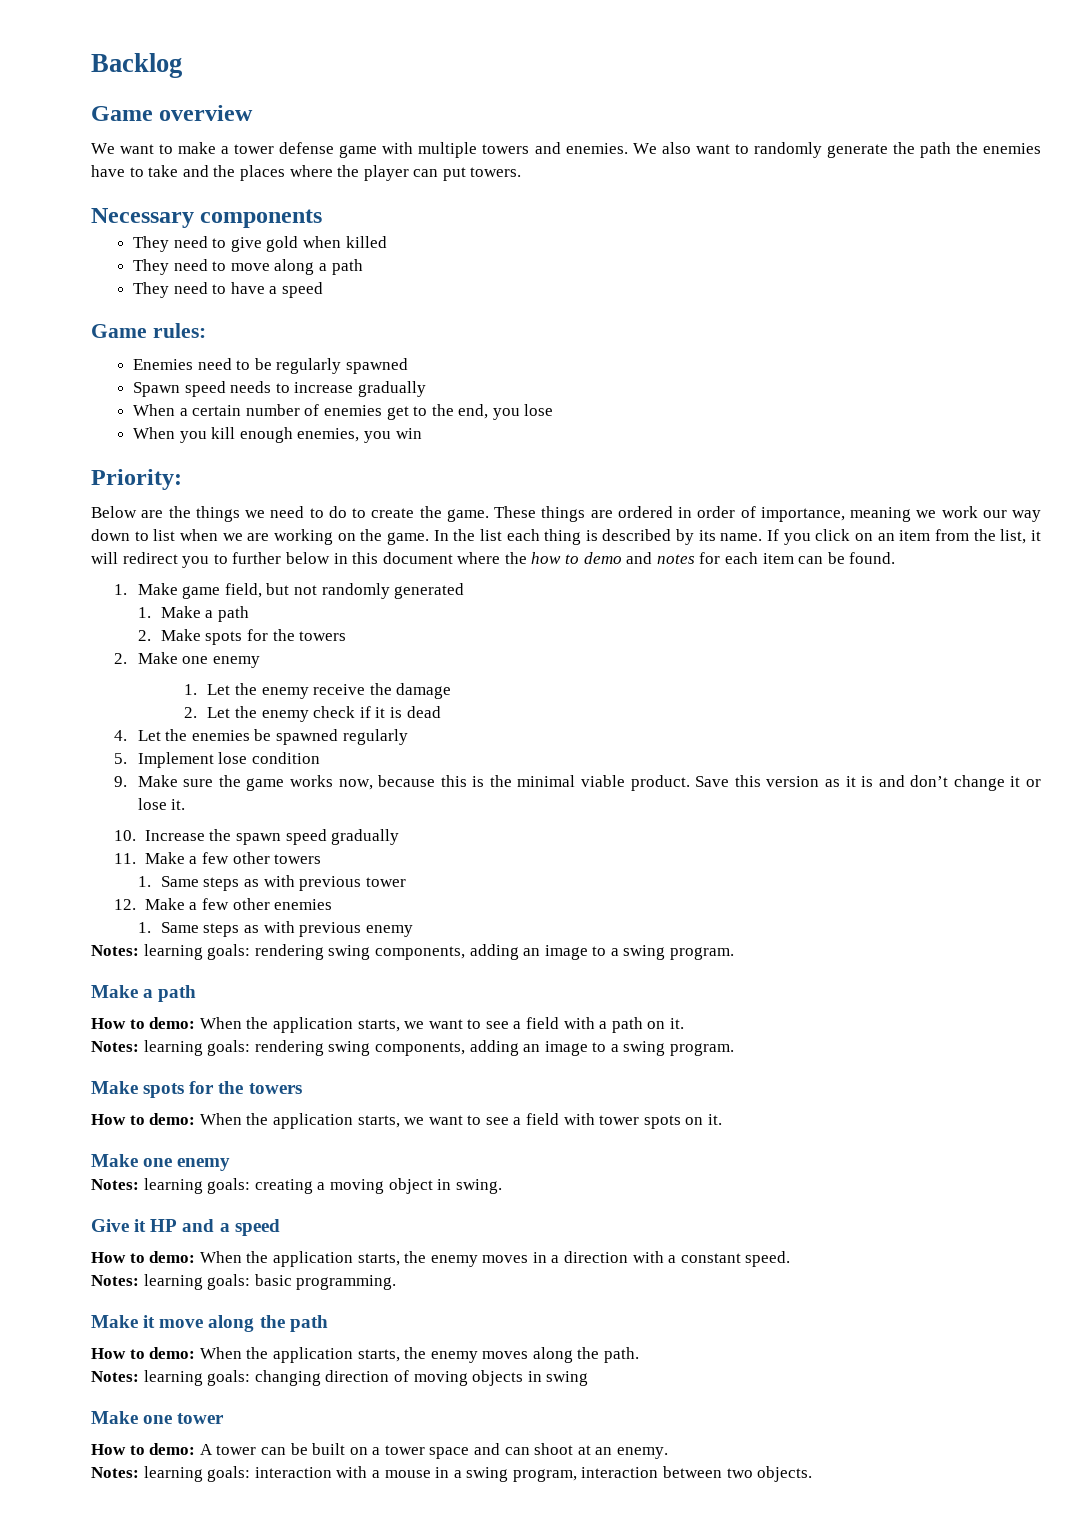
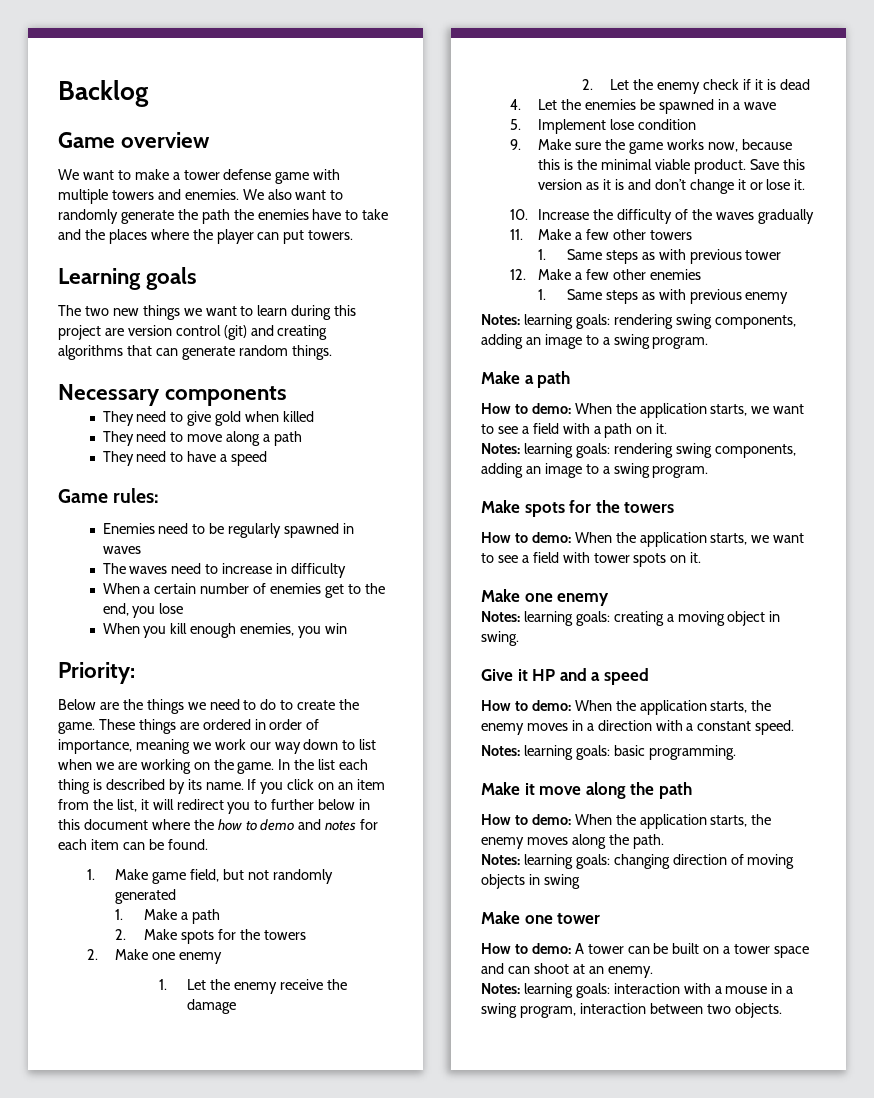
+ Learning goals
+ The two new things we want to learn during this project are version control (git) and creating algorithms that can generate random things.
- Enemies need to be regularly spawned
- Spawn speed needs to increase gradually
+ Enemies need to be regularly spawned in waves
+ The waves need to increase in difficulty
- 4. Let the enemies be spawned regularly
+ 4. Let the enemies be spawned in a wave
- 10. Increase the spawn speed gradually
+ 10. Increase the difficulty of the waves gradually

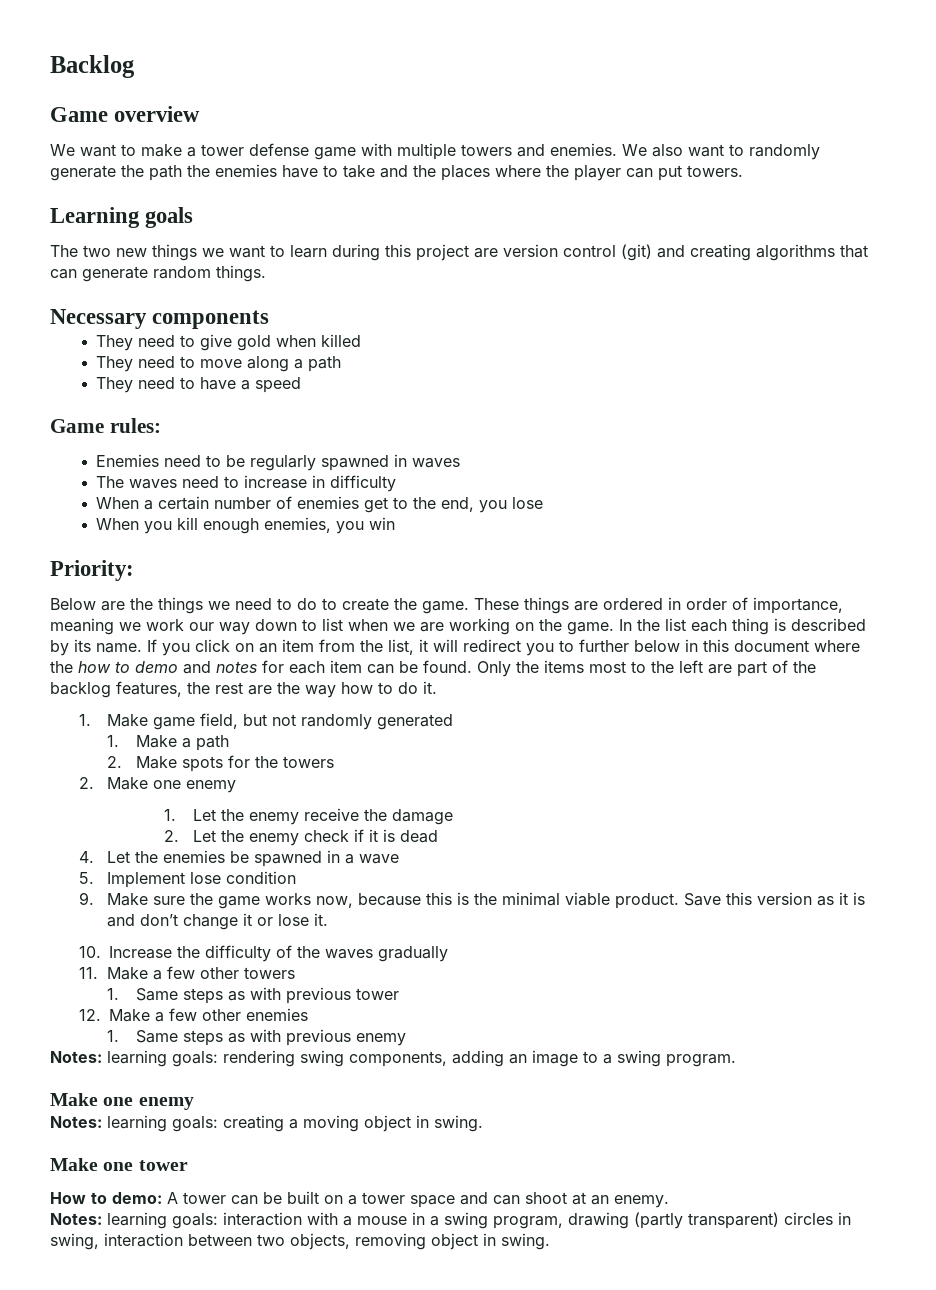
+ Only the items most to the left are part of the backlog features, the rest are the way how to do it.
  1. Same steps as with previous enemy
  Notes: learning goals: rendering swing components, adding an image to a swing program.
- Make a path
- How to demo: When the application starts, we want to see a field with a path on it.
- Notes: learning goals: rendering swing components, adding an image to a swing program.
- Make spots for the towers
- How to demo: When the application starts, we want to see a field with tower spots on it.
- Give it HP and a speed
- How to demo: When the application starts, the enemy moves in a direction with a constant speed.
- Notes: learning goals: basic programming.
- Make it move along the path
- How to demo: When the application starts, the enemy moves along the path.
- Notes: learning goals: changing direction of moving objects in swing
- Notes: learning goals: interaction with a mouse in a swing program, interaction between two objects.
+ Notes: learning goals: interaction with a mouse in a swing program, drawing (partly transparent) circles in swing, interaction between two objects, removing object in swing.

